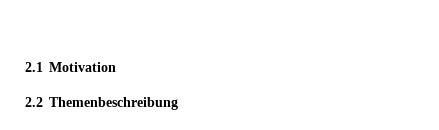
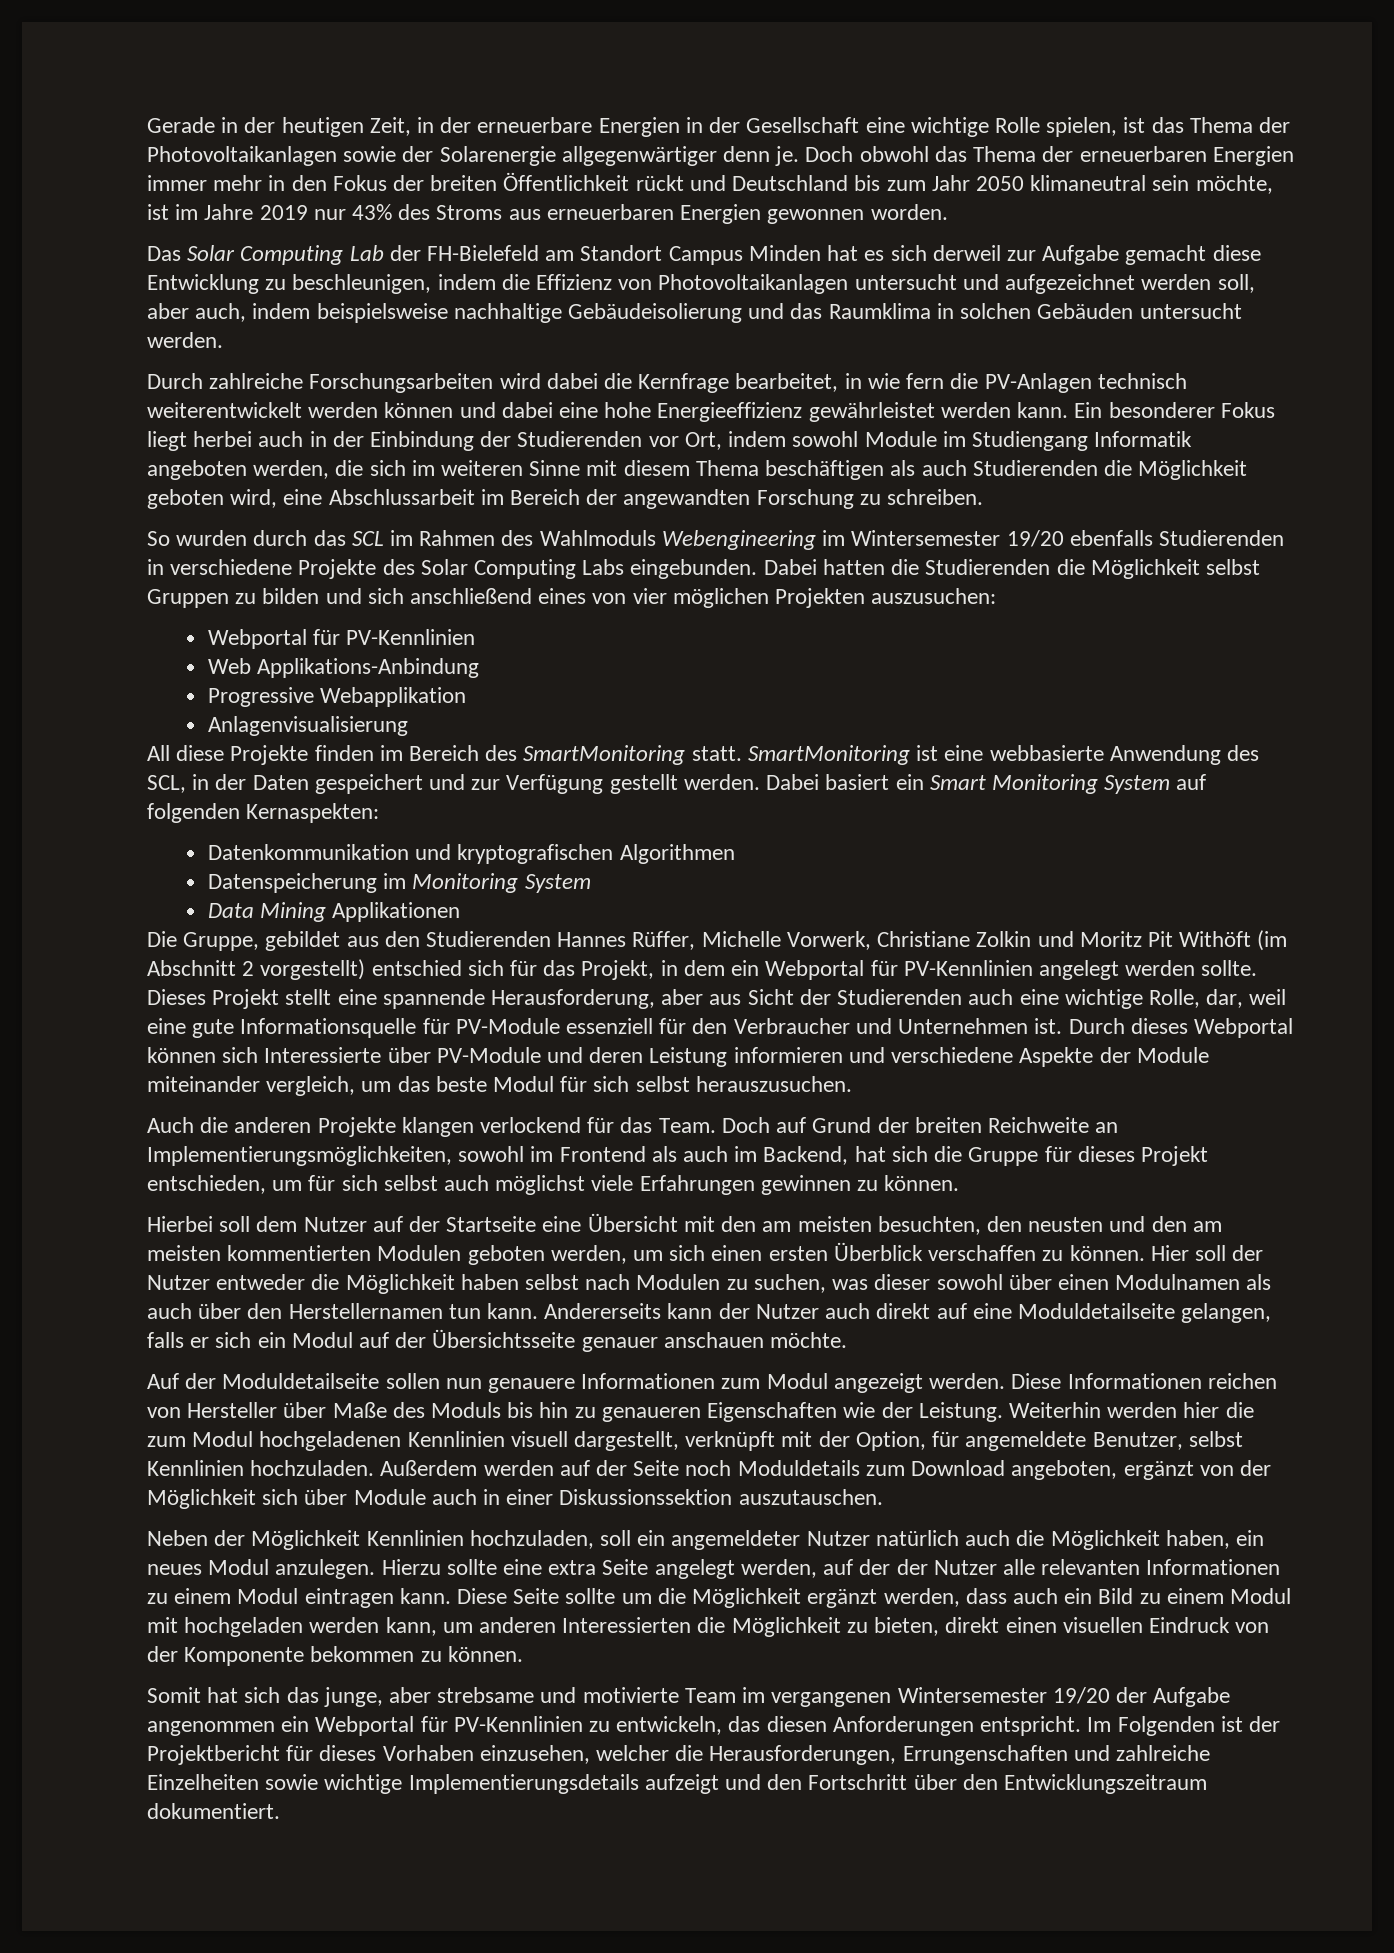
- 2.1 Motivation
- 2.2 Themenbeschreibung
+ Gerade in der heutigen Zeit, in der erneuerbare Energien in der Gesellschaft eine wichtige Rolle spielen, ist das Thema der Photovoltaikanlagen sowie der Solarenergie allgegenwärtiger denn je. Doch obwohl das Thema der erneuerbaren Energien immer mehr in den Fokus der breiten Öffentlichkeit rückt und Deutschland bis zum Jahr 2050 klimaneutral sein möchte, ist im Jahre 2019 nur 43% des Stroms aus erneuerbaren Energien gewonnen worden.
+ Das Solar Computing Lab der FH-Bielefeld am Standort Campus Minden hat es sich derweil zur Aufgabe gemacht diese Entwicklung zu beschleunigen, indem die Effizienz von Photovoltaikanlagen untersucht und aufgezeichnet werden soll, aber auch, indem beispielsweise nachhaltige Gebäudeisolierung und das Raumklima in solchen Gebäuden untersucht werden.
+ Durch zahlreiche Forschungsarbeiten wird dabei die Kernfrage bearbeitet, in wie fern die PV-Anlagen technisch weiterentwickelt werden können und dabei eine hohe Energieeffizienz gewährleistet werden kann. Ein besonderer Fokus liegt herbei auch in der Einbindung der Studierenden vor Ort, indem sowohl Module im Studiengang Informatik angeboten werden, die sich im weiteren Sinne mit diesem Thema beschäftigen als auch Studierenden die Möglichkeit geboten wird, eine Abschlussarbeit im Bereich der angewandten Forschung zu schreiben.
+ So wurden durch das SCL im Rahmen des Wahlmoduls Webengineering im Wintersemester 19/20 ebenfalls Studierenden in verschiedene Projekte des Solar Computing Labs eingebunden. Dabei hatten die Studierenden die Möglichkeit selbst Gruppen zu bilden und sich anschließend eines von vier möglichen Projekten auszusuchen:
+ Webportal für PV-Kennlinien
+ Web Applikations-Anbindung
+ Progressive Webapplikation
+ Anlagenvisualisierung
+ All diese Projekte finden im Bereich des SmartMonitoring statt. SmartMonitoring ist eine webbasierte Anwendung des SCL, in der Daten gespeichert und zur Verfügung gestellt werden. Dabei basiert ein Smart Monitoring System auf folgenden Kernaspekten:
+ Datenkommunikation und kryptografischen Algorithmen
+ Datenspeicherung im Monitoring System
+ Data Mining Applikationen
+ Die Gruppe, gebildet aus den Studierenden Hannes Rüffer, Michelle Vorwerk, Christiane Zolkin und Moritz Pit Withöft (im Abschnitt 2 vorgestellt) entschied sich für das Projekt, in dem ein Webportal für PV-Kennlinien angelegt werden sollte. Dieses Projekt stellt eine spannende Herausforderung, aber aus Sicht der Studierenden auch eine wichtige Rolle, dar, weil eine gute Informationsquelle für PV-Module essenziell für den Verbraucher und Unternehmen ist. Durch dieses Webportal können sich Interessierte über PV-Module und deren Leistung informieren und verschiedene Aspekte der Module miteinander vergleich, um das beste Modul für sich selbst herauszusuchen.
+ Auch die anderen Projekte klangen verlockend für das Team. Doch auf Grund der breiten Reichweite an Implementierungsmöglichkeiten, sowohl im Frontend als auch im Backend, hat sich die Gruppe für dieses Projekt entschieden, um für sich selbst auch möglichst viele Erfahrungen gewinnen zu können.
+ Hierbei soll dem Nutzer auf der Startseite eine Übersicht mit den am meisten besuchten, den neusten und den am meisten kommentierten Modulen geboten werden, um sich einen ersten Überblick verschaffen zu können. Hier soll der Nutzer entweder die Möglichkeit haben selbst nach Modulen zu suchen, was dieser sowohl über einen Modulnamen als auch über den Herstellernamen tun kann. Andererseits kann der Nutzer auch direkt auf eine Moduldetailseite gelangen, falls er sich ein Modul auf der Übersichtsseite genauer anschauen möchte.
+ Auf der Moduldetailseite sollen nun genauere Informationen zum Modul angezeigt werden. Diese Informationen reichen von Hersteller über Maße des Moduls bis hin zu genaueren Eigenschaften wie der Leistung. Weiterhin werden hier die zum Modul hochgeladenen Kennlinien visuell dargestellt, verknüpft mit der Option, für angemeldete Benutzer, selbst Kennlinien hochzuladen. Außerdem werden auf der Seite noch Moduldetails zum Download angeboten, ergänzt von der Möglichkeit sich über Module auch in einer Diskussionssektion auszutauschen.
+ Neben der Möglichkeit Kennlinien hochzuladen, soll ein angemeldeter Nutzer natürlich auch die Möglichkeit haben, ein neues Modul anzulegen. Hierzu sollte eine extra Seite angelegt werden, auf der der Nutzer alle relevanten Informationen zu einem Modul eintragen kann. Diese Seite sollte um die Möglichkeit ergänzt werden, dass auch ein Bild zu einem Modul mit hochgeladen werden kann, um anderen Interessierten die Möglichkeit zu bieten, direkt einen visuellen Eindruck von der Komponente bekommen zu können.
+ Somit hat sich das junge, aber strebsame und motivierte Team im vergangenen Wintersemester 19/20 der Aufgabe angenommen ein Webportal für PV-Kennlinien zu entwickeln, das diesen Anforderungen entspricht. Im Folgenden ist der Projektbericht für dieses Vorhaben einzusehen, welcher die Herausforderungen, Errungenschaften und zahlreiche Einzelheiten sowie wichtige Implementierungsdetails aufzeigt und den Fortschritt über den Entwicklungszeitraum dokumentiert.

